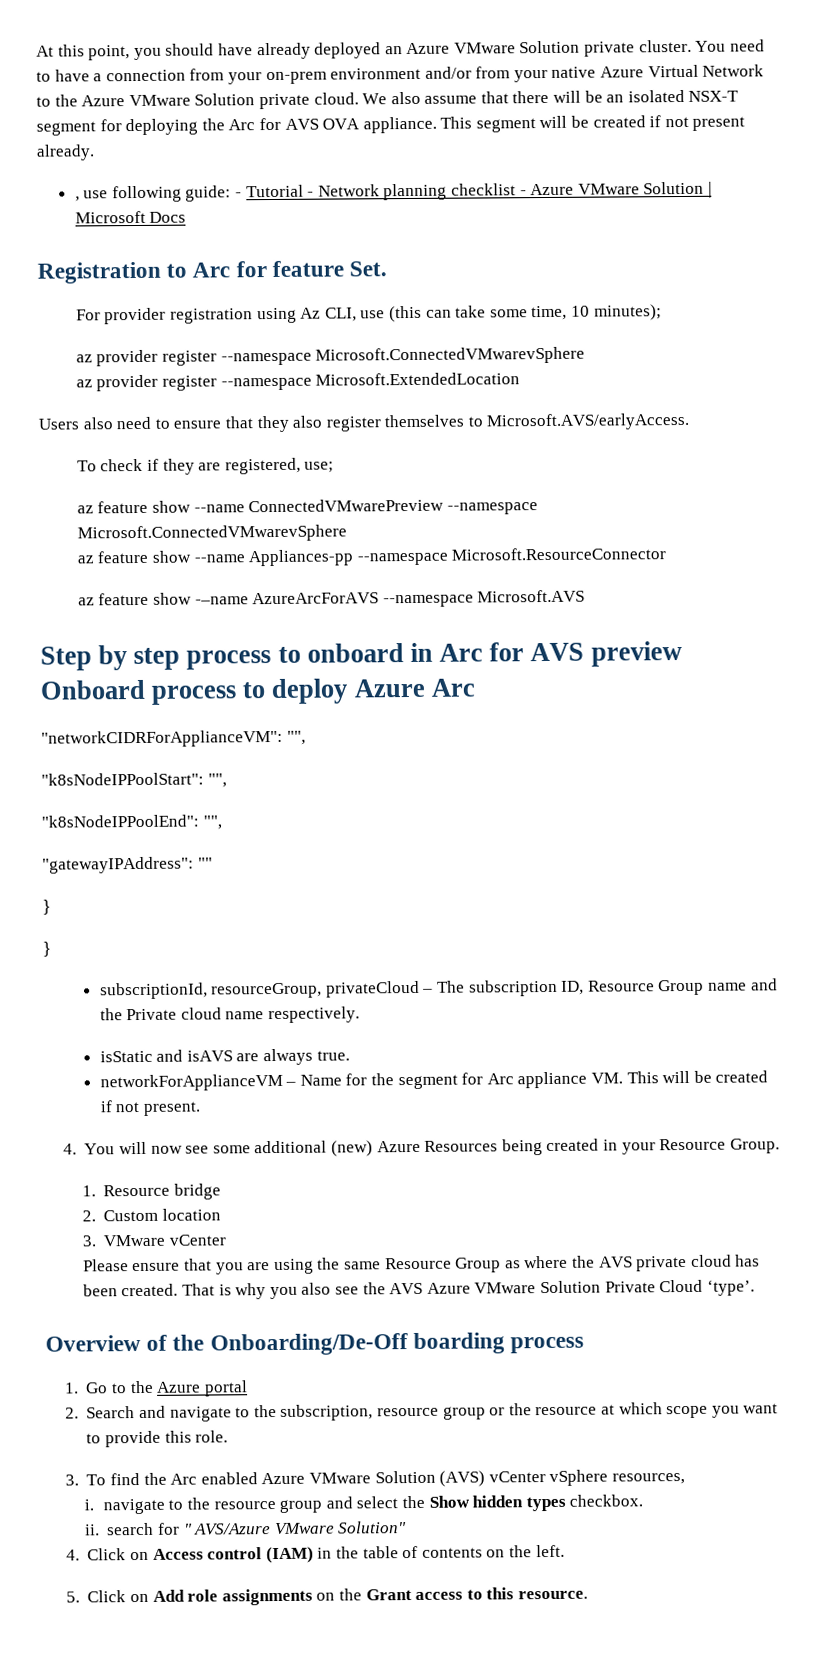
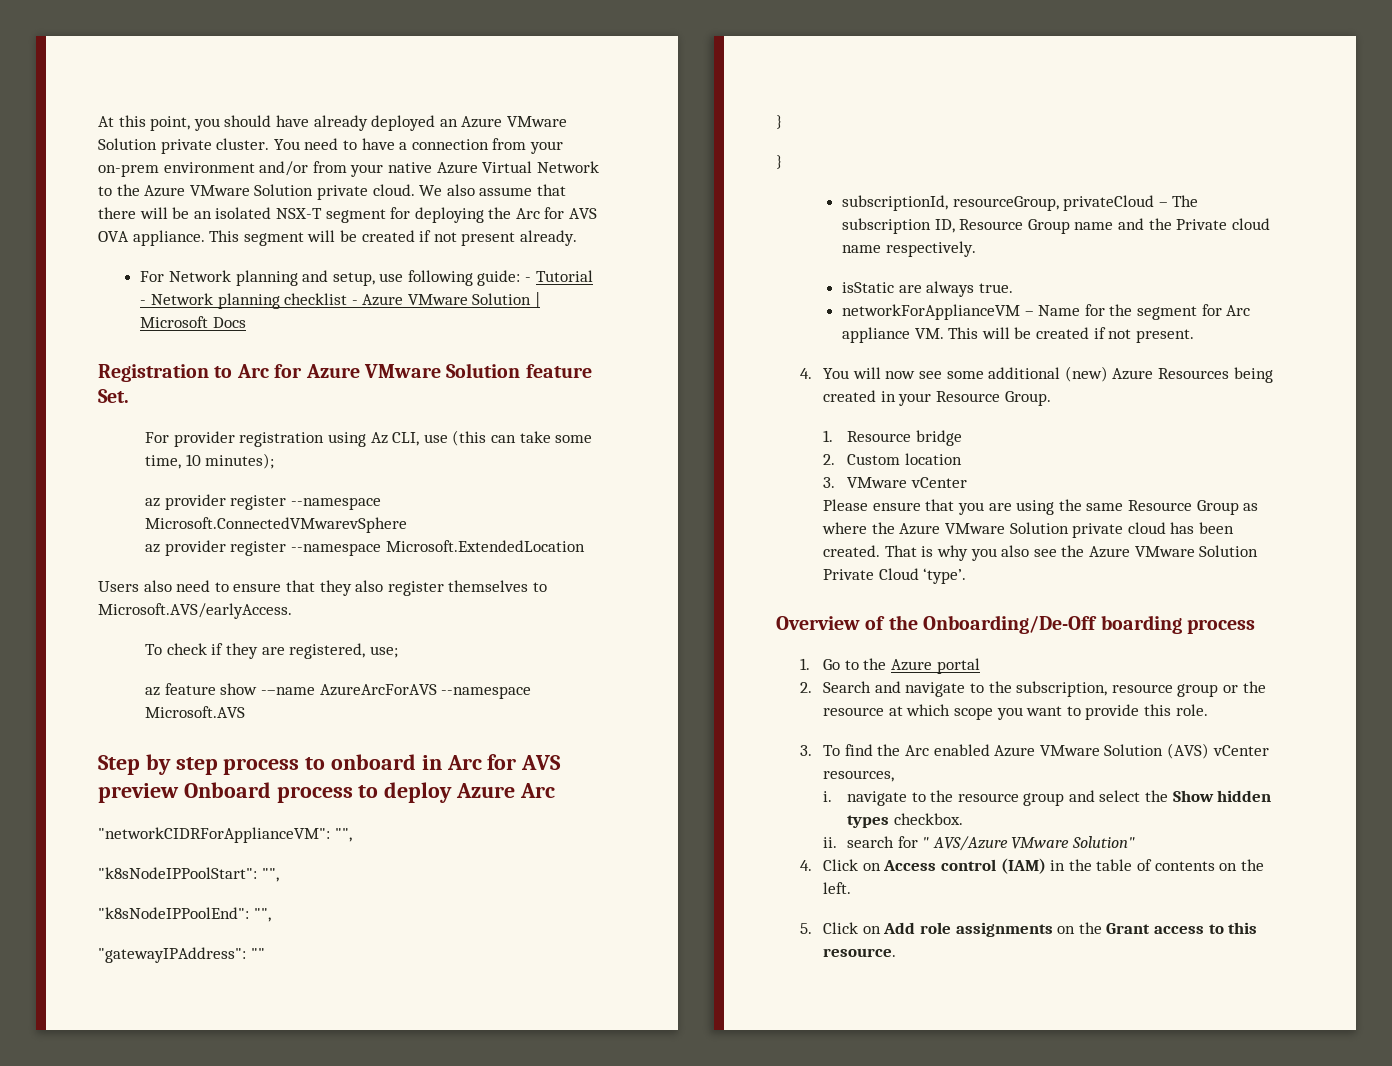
- , use following guide: - Tutorial - Network planning checklist - Azure VMware Solution | Microsoft Docs
+ For Network planning and setup, use following guide: - Tutorial - Network planning checklist - Azure VMware Solution | Microsoft Docs
- Registration to Arc for feature Set.
+ Registration to Arc for Azure VMware Solution feature Set.
- az feature show --name ConnectedVMwarePreview --namespace Microsoft.ConnectedVMwarevSphere
- az feature show --name Appliances-pp --namespace Microsoft.ResourceConnector
- isStatic and isAVS are always true.
+ isStatic are always true.
- Please ensure that you are using the same Resource Group as where the AVS private cloud has been created.
+ Please ensure that you are using the same Resource Group as where the Azure VMware Solution private cloud has been created.
- That is why you also see the AVS Azure VMware Solution Private Cloud ‘type’.
+ That is why you also see the Azure VMware Solution Private Cloud ‘type’.
- 3. To find the Arc enabled Azure VMware Solution (AVS) vCenter vSphere resources,
+ 3. To find the Arc enabled Azure VMware Solution (AVS) vCenter resources,

